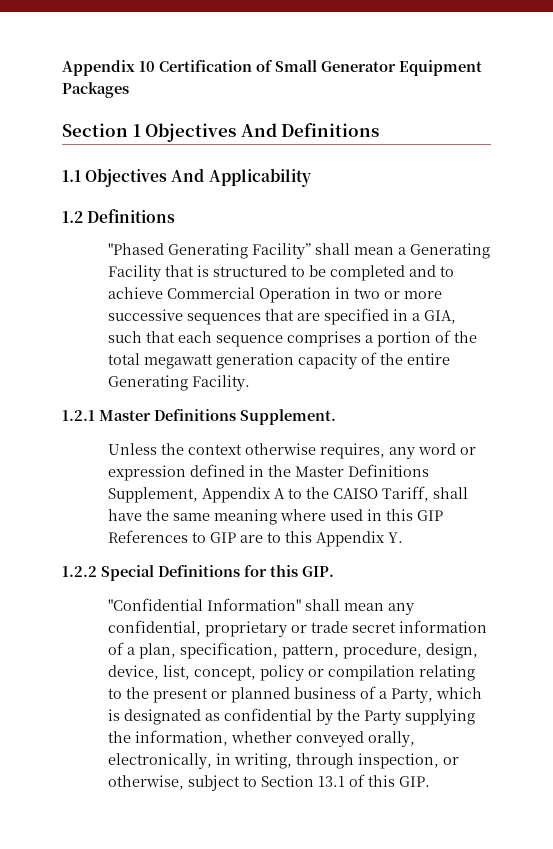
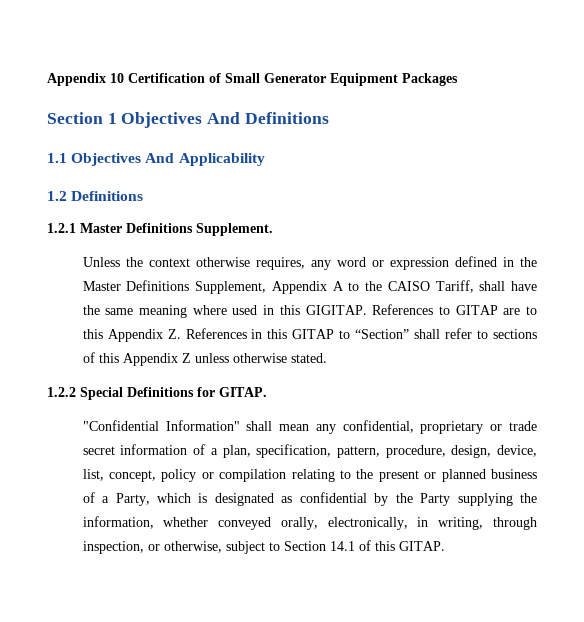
- "Phased Generating Facility” shall mean a Generating Facility that is structured to be completed and to achieve Commercial Operation in two or more successive sequences that are specified in a GIA, such that each sequence comprises a portion of the total megawatt generation capacity of the entire Generating Facility.
- Unless the context otherwise requires, any word or expression defined in the Master Definitions Supplement, Appendix A to the CAISO Tariff, shall have the same meaning where used in this GIP References to GIP are to this Appendix Y.
+ Unless the context otherwise requires, any word or expression defined in the Master Definitions Supplement, Appendix A to the CAISO Tariff, shall have the same meaning where used in this GIGITAP. References to GITAP are to this Appendix Z. References in this GITAP to “Section” shall refer to sections of this Appendix Z unless otherwise stated.
- 1.2.2 Special Definitions for this GIP.
+ 1.2.2 Special Definitions for GITAP.
- "Confidential Information" shall mean any confidential, proprietary or trade secret information of a plan, specification, pattern, procedure, design, device, list, concept, policy or compilation relating to the present or planned business of a Party, which is designated as confidential by the Party supplying the information, whether conveyed orally, electronically, in writing, through inspection, or otherwise, subject to Section 13.1 of this GIP.
+ "Confidential Information" shall mean any confidential, proprietary or trade secret information of a plan, specification, pattern, procedure, design, device, list, concept, policy or compilation relating to the present or planned business of a Party, which is designated as confidential by the Party supplying the information, whether conveyed orally, electronically, in writing, through inspection, or otherwise, subject to Section 14.1 of this GITAP.

